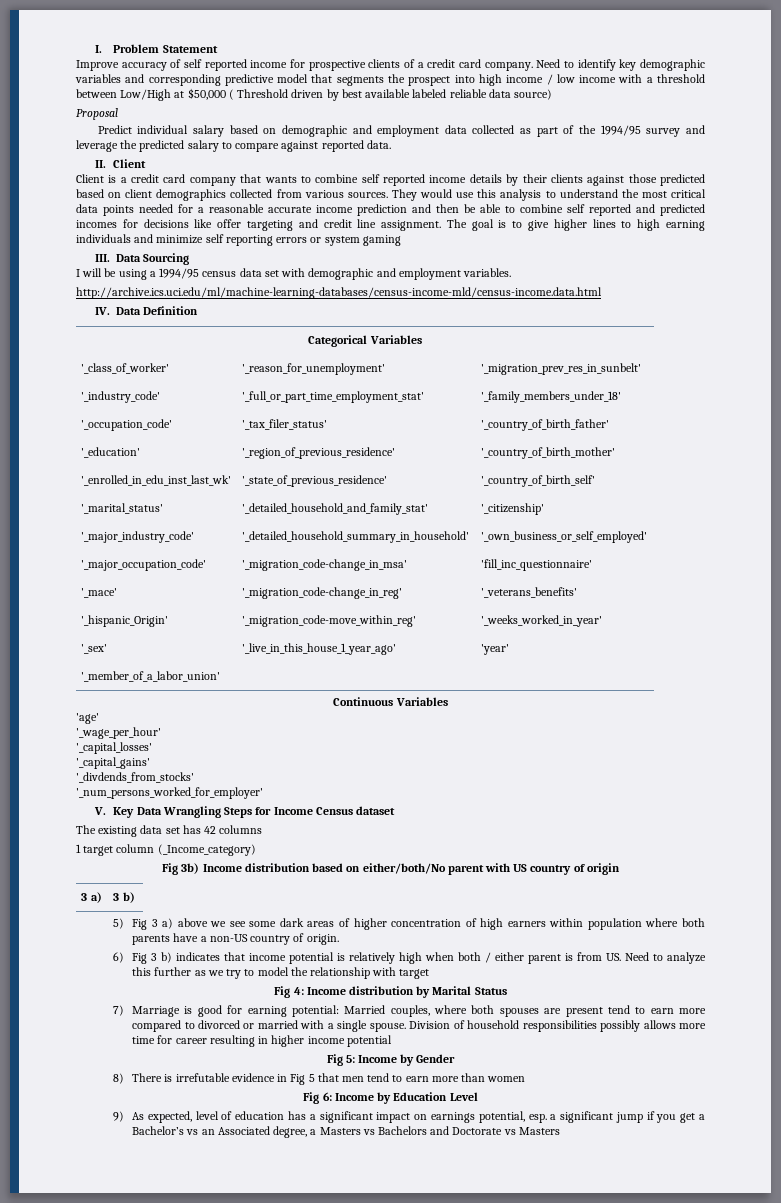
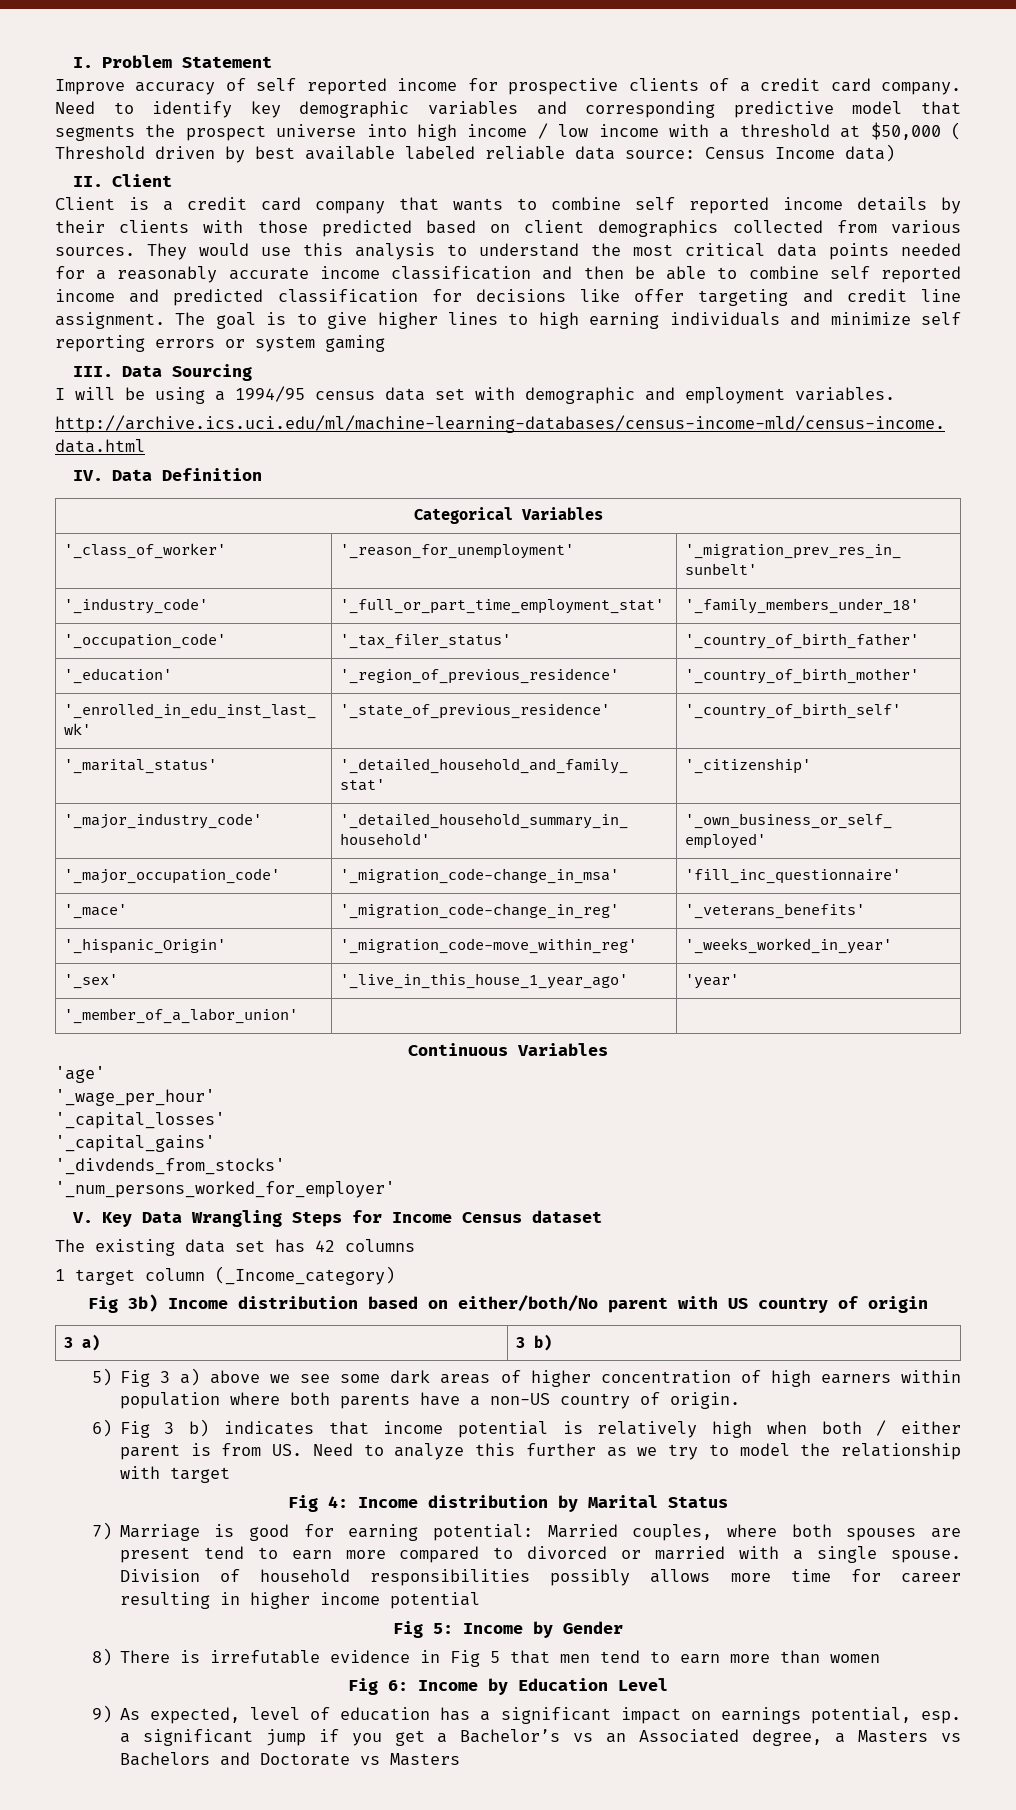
- Need to identify key demographic variables and corresponding predictive model that segments the prospect into high income / low income with a threshold between Low/High at $50,000 ( Threshold driven by best available labeled reliable data source)
- Proposal
- Predict individual salary based on demographic and employment data collected as part of the 1994/95 survey and leverage the predicted salary to compare against reported data.
+ Need to identify key demographic variables and corresponding predictive model that segments the prospect universe into high income / low income with a threshold at $50,000 ( Threshold driven by best available labeled reliable data source: Census Income data)
- Client is a credit card company that wants to combine self reported income details by their clients against those predicted based on client demographics collected from various sources.
+ Client is a credit card company that wants to combine self reported income details by their clients with those predicted based on client demographics collected from various sources.
- They would use this analysis to understand the most critical data points needed for a reasonable accurate income prediction and then be able to combine self reported and predicted incomes for decisions like offer targeting and credit line assignment.
+ They would use this analysis to understand the most critical data points needed for a reasonably accurate income classification and then be able to combine self reported income and predicted classification for decisions like offer targeting and credit line assignment.

